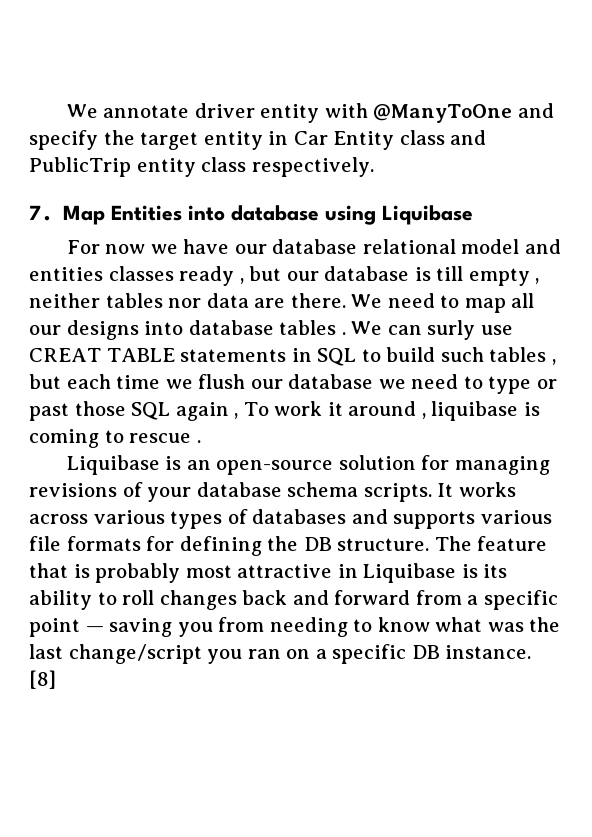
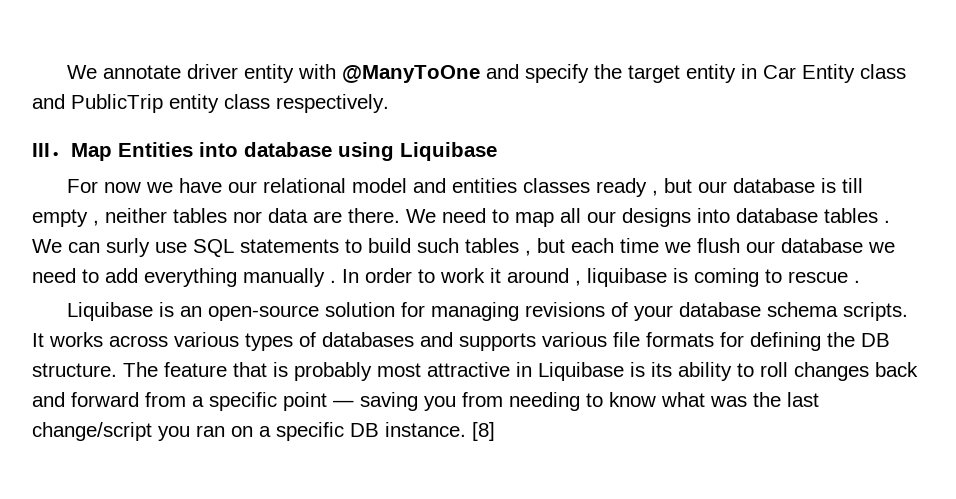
- 7．Map Entities into database using Liquibase
+ III．Map Entities into database using Liquibase
- For now we have our database relational model and entities classes ready , but our database is till empty , neither tables nor data are there.
+ For now we have our relational model and entities classes ready , but our database is till empty , neither tables nor data are there.
- We can surly use CREAT TABLE statements in SQL to build such tables , but each time we flush our database we need to type or past those SQL again , To work it around , liquibase is coming to rescue .
+ We can surly use SQL statements to build such tables , but each time we flush our database we need to add everything manually . In order to work it around , liquibase is coming to rescue .

